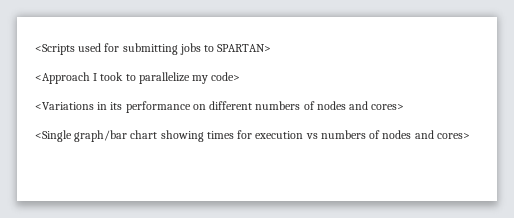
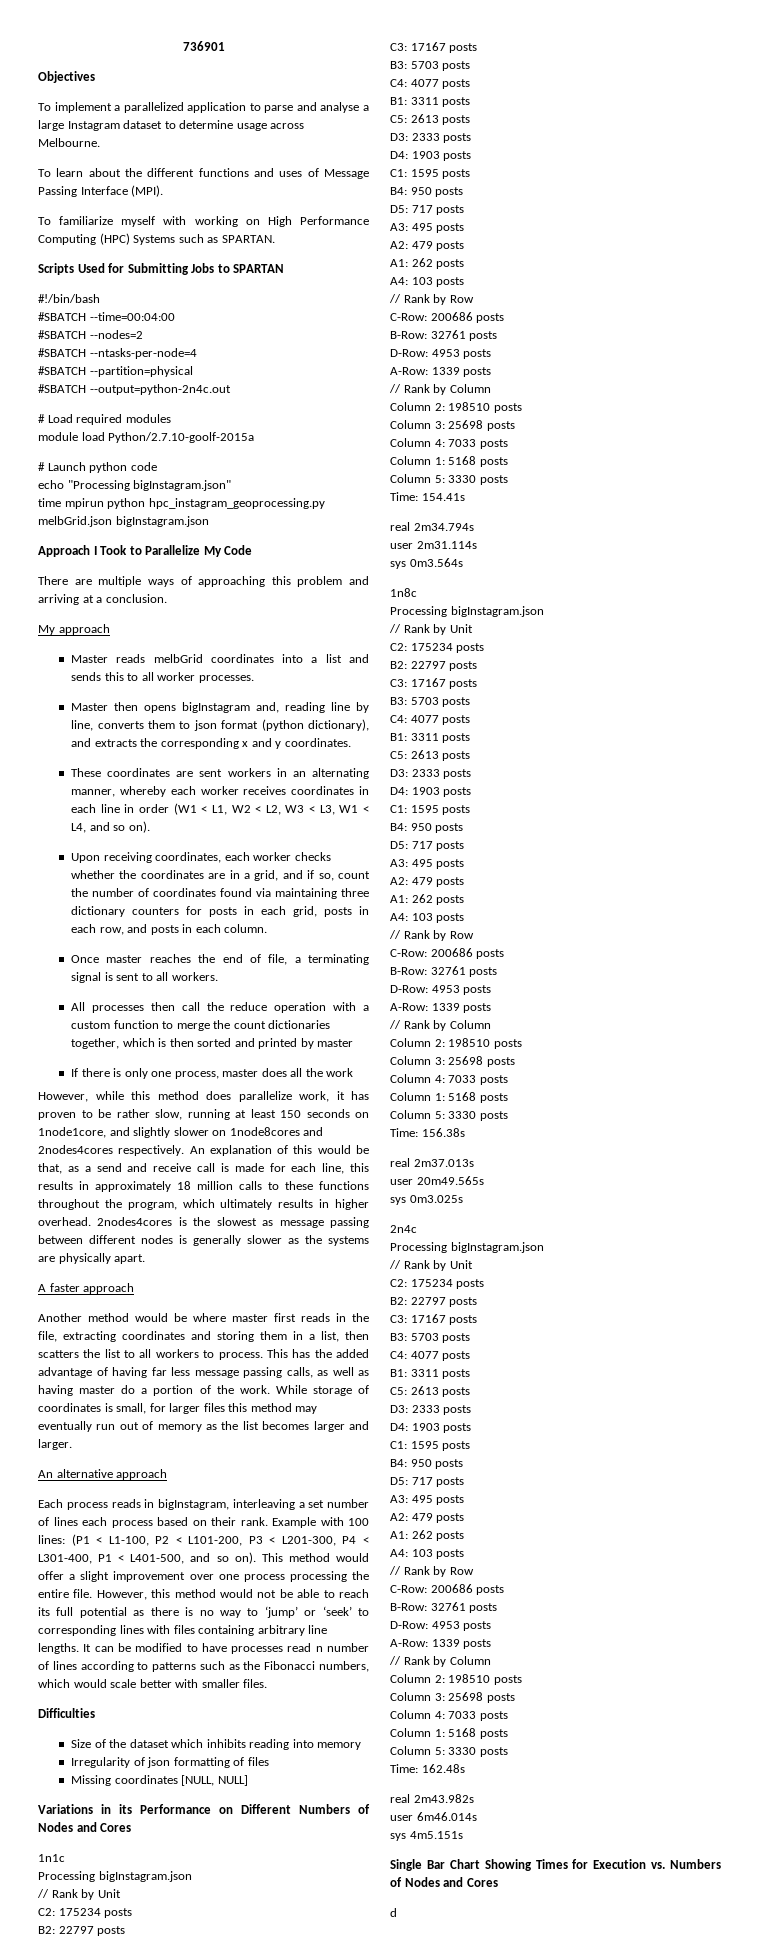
- <Scripts used for submitting jobs to SPARTAN>
- <Approach I took to parallelize my code>
- <Variations in its performance on different numbers of nodes and cores>
- <Single graph/bar chart showing times for execution vs numbers of nodes and cores>
+ 736901
+ Objectives
+ To implement a parallelized application to parse and analyse a large Instagram dataset to determine usage across Melbourne.
+ To learn about the different functions and uses of Message Passing Interface (MPI).
+ To familiarize myself with working on High Performance Computing (HPC) Systems such as SPARTAN.
+ Scripts Used for Submitting Jobs to SPARTAN
+ #!/bin/bash
+ #SBATCH --time=00:04:00
+ #SBATCH --nodes=2
+ #SBATCH --ntasks-per-node=4
+ #SBATCH --partition=physical
+ #SBATCH --output=python-2n4c.out
+ # Load required modules
+ module load Python/2.7.10-goolf-2015a
+ # Launch python code
+ echo "Processing bigInstagram.json"
+ time mpirun python hpc_instagram_geoprocessing.py melbGrid.json bigInstagram.json
+ Approach I Took to Parallelize My Code
+ There are multiple ways of approaching this problem and arriving at a conclusion.
+ My approach
+ Master reads melbGrid coordinates into a list and sends this to all worker processes.
+ Master then opens bigInstagram and, reading line by line, converts them to json format (python dictionary), and extracts the corresponding x and y coordinates.
+ These coordinates are sent workers in an alternating manner, whereby each worker receives coordinates in each line in order (W1 < L1, W2 < L2, W3 < L3, W1 < L4, and so on).
+ Upon receiving coordinates, each worker checks whether the coordinates are in a grid, and if so, count the number of coordinates found via maintaining three dictionary counters for posts in each grid, posts in each row, and posts in each column.
+ Once master reaches the end of file, a terminating signal is sent to all workers.
+ All processes then call the reduce operation with a custom function to merge the count dictionaries together, which is then sorted and printed by master
+ If there is only one process, master does all the work
+ However, while this method does parallelize work, it has proven to be rather slow, running at least 150 seconds on 1node1core, and slightly slower on 1node8cores and 2nodes4cores respectively. An explanation of this would be that, as a send and receive call is made for each line, this results in approximately 18 million calls to these functions throughout the program, which ultimately results in higher overhead. 2nodes4cores is the slowest as message passing between different nodes is generally slower as the systems are physically apart.
+ A faster approach
+ Another method would be where master first reads in the file, extracting coordinates and storing them in a list, then scatters the list to all workers to process. This has the added advantage of having far less message passing calls, as well as having master do a portion of the work. While storage of coordinates is small, for larger files this method may eventually run out of memory as the list becomes larger and larger.
+ An alternative approach
+ Each process reads in bigInstagram, interleaving a set number of lines each process based on their rank. Example with 100 lines: (P1 < L1-100, P2 < L101-200, P3 < L201-300, P4 < L301-400, P1 < L401-500, and so on). This method would offer a slight improvement over one process processing the entire file. However, this method would not be able to reach its full potential as there is no way to ‘jump’ or ‘seek’ to corresponding lines with files containing arbitrary line lengths. It can be modified to have processes read n number of lines according to patterns such as the Fibonacci numbers, which would scale better with smaller files.
+ Difficulties
+ Size of the dataset which inhibits reading into memory
+ Irregularity of json formatting of files
+ Missing coordinates [NULL, NULL]
+ Variations in its Performance on Different Numbers of Nodes and Cores
+ 1n1c
+ Processing bigInstagram.json
+ // Rank by Unit
+ C2: 175234 posts
+ B2: 22797 posts
+ C3: 17167 posts
+ B3: 5703 posts
+ C4: 4077 posts
+ B1: 3311 posts
+ C5: 2613 posts
+ D3: 2333 posts
+ D4: 1903 posts
+ C1: 1595 posts
+ B4: 950 posts
+ D5: 717 posts
+ A3: 495 posts
+ A2: 479 posts
+ A1: 262 posts
+ A4: 103 posts
+ // Rank by Row
+ C-Row: 200686 posts
+ B-Row: 32761 posts
+ D-Row: 4953 posts
+ A-Row: 1339 posts
+ // Rank by Column
+ Column 2: 198510 posts
+ Column 3: 25698 posts
+ Column 4: 7033 posts
+ Column 1: 5168 posts
+ Column 5: 3330 posts
+ Time: 154.41s
+ real 2m34.794s
+ user 2m31.114s
+ sys 0m3.564s
+ 1n8c
+ Processing bigInstagram.json
+ // Rank by Unit
+ C2: 175234 posts
+ B2: 22797 posts
+ C3: 17167 posts
+ B3: 5703 posts
+ C4: 4077 posts
+ B1: 3311 posts
+ C5: 2613 posts
+ D3: 2333 posts
+ D4: 1903 posts
+ C1: 1595 posts
+ B4: 950 posts
+ D5: 717 posts
+ A3: 495 posts
+ A2: 479 posts
+ A1: 262 posts
+ A4: 103 posts
+ // Rank by Row
+ C-Row: 200686 posts
+ B-Row: 32761 posts
+ D-Row: 4953 posts
+ A-Row: 1339 posts
+ // Rank by Column
+ Column 2: 198510 posts
+ Column 3: 25698 posts
+ Column 4: 7033 posts
+ Column 1: 5168 posts
+ Column 5: 3330 posts
+ Time: 156.38s
+ real 2m37.013s
+ user 20m49.565s
+ sys 0m3.025s
+ 2n4c
+ Processing bigInstagram.json
+ // Rank by Unit
+ C2: 175234 posts
+ B2: 22797 posts
+ C3: 17167 posts
+ B3: 5703 posts
+ C4: 4077 posts
+ B1: 3311 posts
+ C5: 2613 posts
+ D3: 2333 posts
+ D4: 1903 posts
+ C1: 1595 posts
+ B4: 950 posts
+ D5: 717 posts
+ A3: 495 posts
+ A2: 479 posts
+ A1: 262 posts
+ A4: 103 posts
+ // Rank by Row
+ C-Row: 200686 posts
+ B-Row: 32761 posts
+ D-Row: 4953 posts
+ A-Row: 1339 posts
+ // Rank by Column
+ Column 2: 198510 posts
+ Column 3: 25698 posts
+ Column 4: 7033 posts
+ Column 1: 5168 posts
+ Column 5: 3330 posts
+ Time: 162.48s
+ real 2m43.982s
+ user 6m46.014s
+ sys 4m5.151s
+ Single Bar Chart Showing Times for Execution vs. Numbers of Nodes and Cores
+ d

